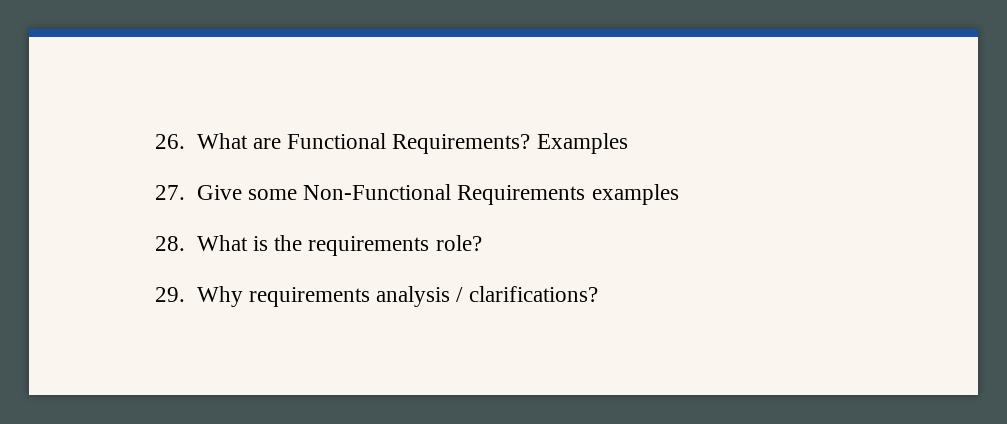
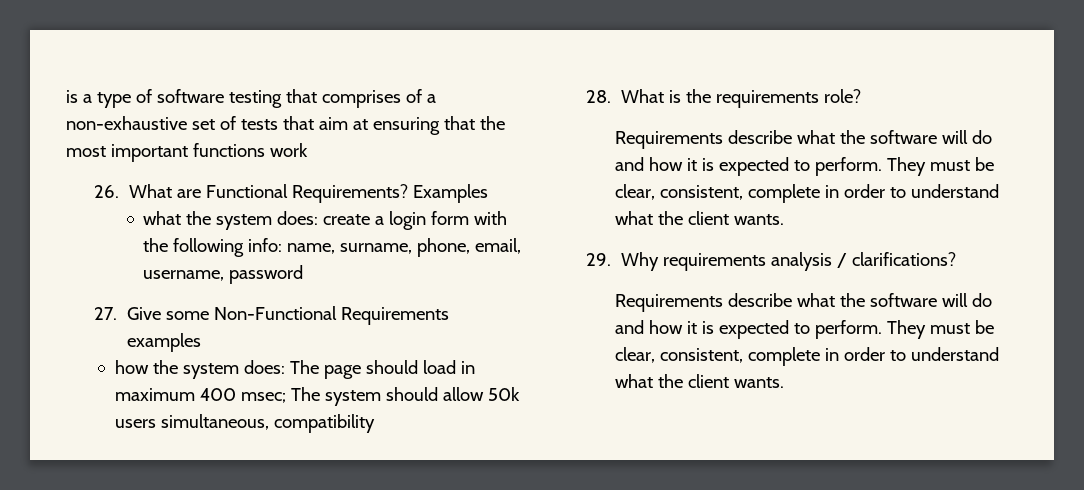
+ is a type of software testing that comprises of a non-exhaustive set of tests that aim at ensuring that the most important functions work
+ what the system does: create a login form with the following info: name, surname, phone, email, username, password
+ how the system does: The page should load in maximum 400 msec; The system should allow 50k users simultaneous, compatibility
  28. What is the requirements role?
+ Requirements describe what the software will do and how it is expected to perform. They must be clear, consistent, complete in order to understand what the client wants.
  29. Why requirements analysis / clarifications?
+ Requirements describe what the software will do and how it is expected to perform. They must be clear, consistent, complete in order to understand what the client wants.

